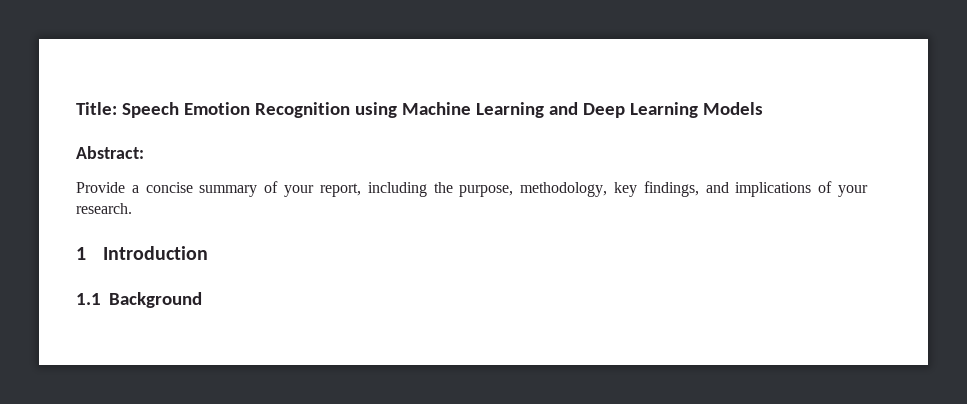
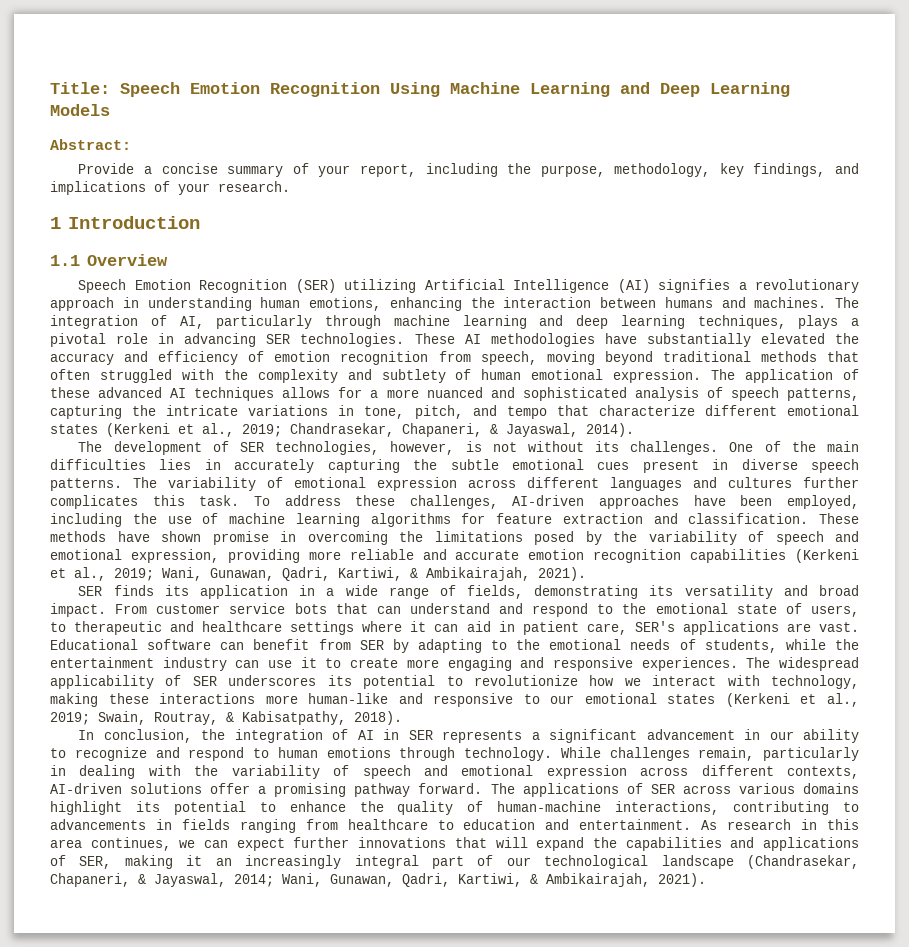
- Title: Speech Emotion Recognition using Machine Learning and Deep Learning Models
+ Title: Speech Emotion Recognition Using Machine Learning and Deep Learning Models
- 1.1 Background
+ 1.1 Overview
+ Speech Emotion Recognition (SER) utilizing Artificial Intelligence (AI) signifies a revolutionary approach in understanding human emotions, enhancing the interaction between humans and machines. The integration of AI, particularly through machine learning and deep learning techniques, plays a pivotal role in advancing SER technologies. These AI methodologies have substantially elevated the accuracy and efficiency of emotion recognition from speech, moving beyond traditional methods that often struggled with the complexity and subtlety of human emotional expression. The application of these advanced AI techniques allows for a more nuanced and sophisticated analysis of speech patterns, capturing the intricate variations in tone, pitch, and tempo that characterize different emotional states (Kerkeni et al., 2019; Chandrasekar, Chapaneri, & Jayaswal, 2014).
+ The development of SER technologies, however, is not without its challenges. One of the main difficulties lies in accurately capturing the subtle emotional cues present in diverse speech patterns. The variability of emotional expression across different languages and cultures further complicates this task. To address these challenges, AI-driven approaches have been employed, including the use of machine learning algorithms for feature extraction and classification. These methods have shown promise in overcoming the limitations posed by the variability of speech and emotional expression, providing more reliable and accurate emotion recognition capabilities (Kerkeni et al., 2019; Wani, Gunawan, Qadri, Kartiwi, & Ambikairajah, 2021).
+ SER finds its application in a wide range of fields, demonstrating its versatility and broad impact. From customer service bots that can understand and respond to the emotional state of users, to therapeutic and healthcare settings where it can aid in patient care, SER's applications are vast. Educational software can benefit from SER by adapting to the emotional needs of students, while the entertainment industry can use it to create more engaging and responsive experiences. The widespread applicability of SER underscores its potential to revolutionize how we interact with technology, making these interactions more human-like and responsive to our emotional states (Kerkeni et al., 2019; Swain, Routray, & Kabisatpathy, 2018).
+ In conclusion, the integration of AI in SER represents a significant advancement in our ability to recognize and respond to human emotions through technology. While challenges remain, particularly in dealing with the variability of speech and emotional expression across different contexts, AI-driven solutions offer a promising pathway forward. The applications of SER across various domains highlight its potential to enhance the quality of human-machine interactions, contributing to advancements in fields ranging from healthcare to education and entertainment. As research in this area continues, we can expect further innovations that will expand the capabilities and applications of SER, making it an increasingly integral part of our technological landscape (Chandrasekar, Chapaneri, & Jayaswal, 2014; Wani, Gunawan, Qadri, Kartiwi, & Ambikairajah, 2021).

